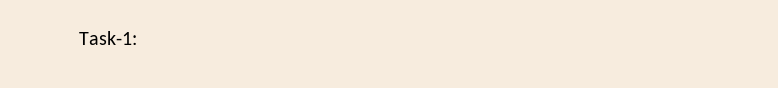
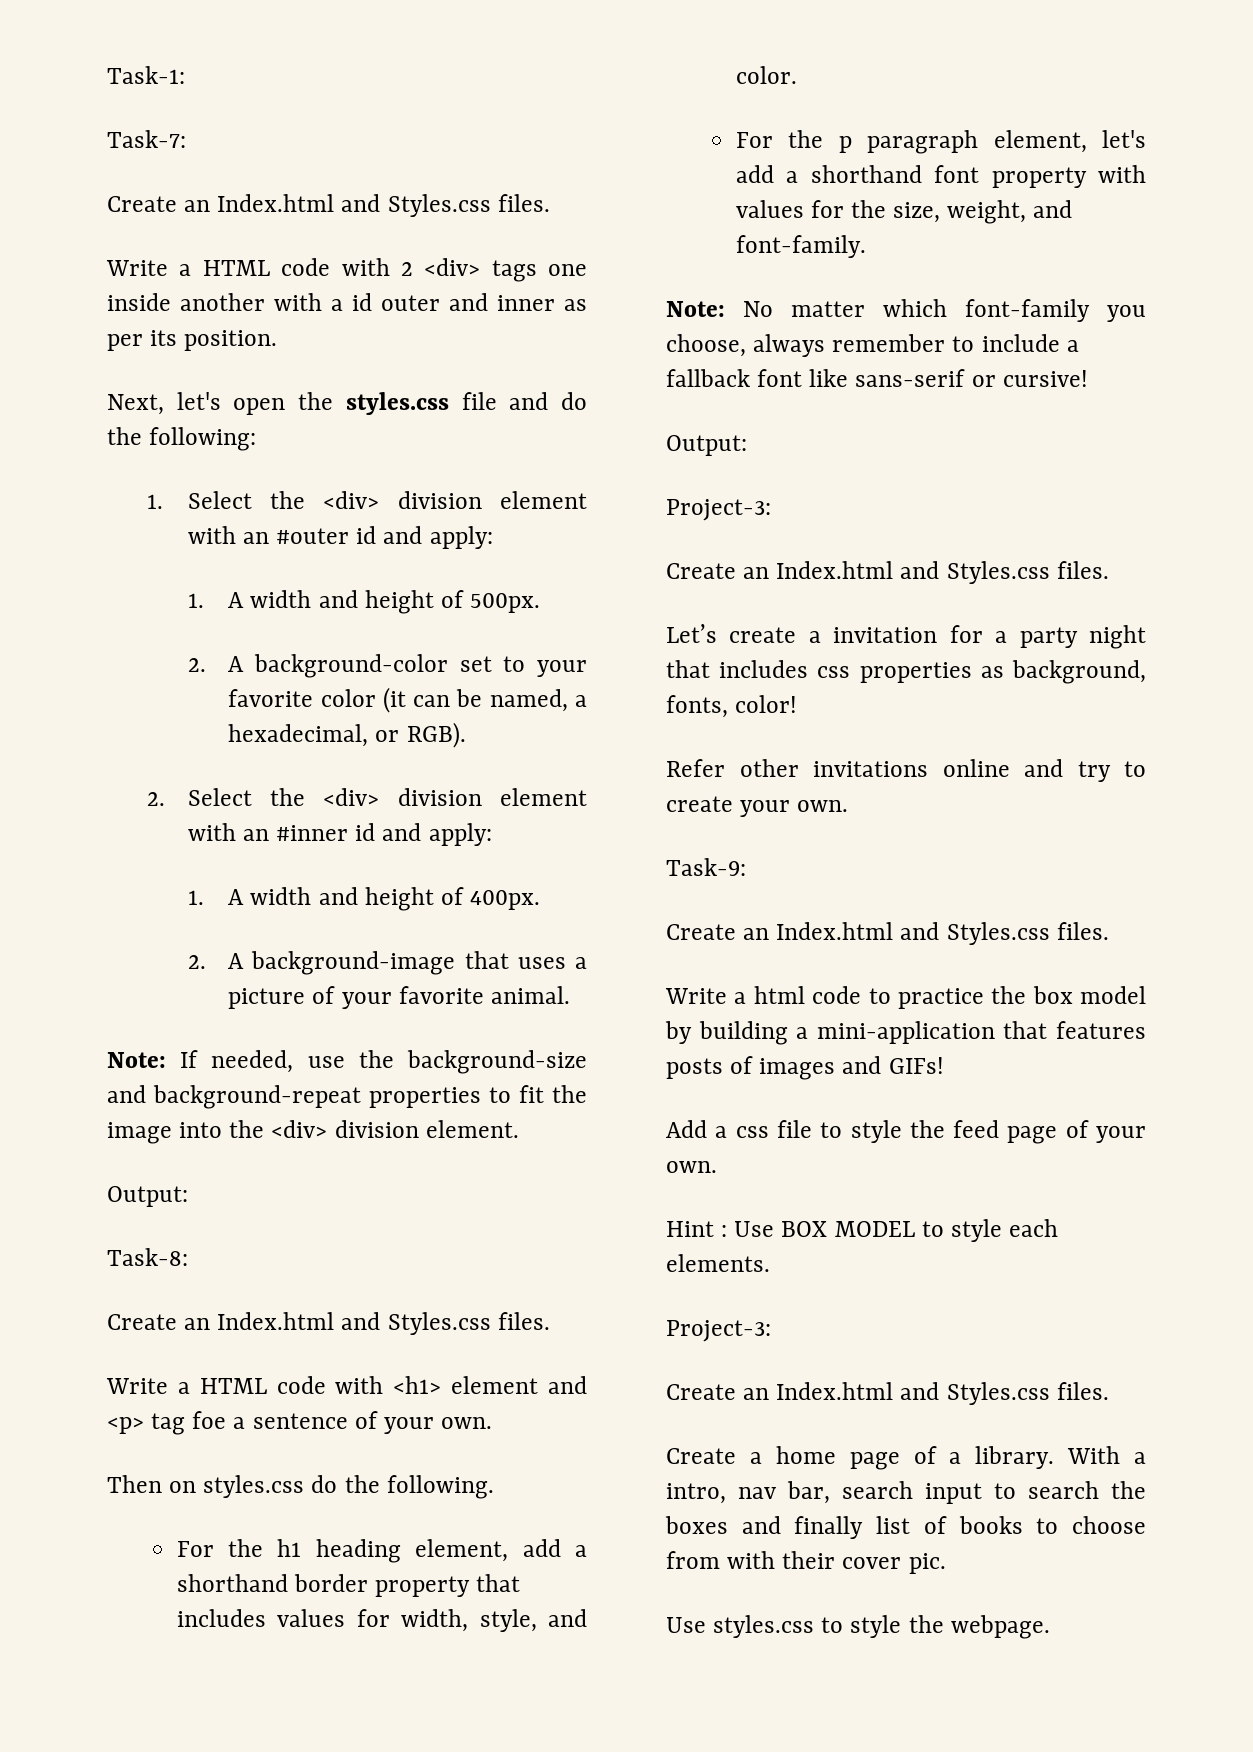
+ Task-7:
+ Create an Index.html and Styles.css files.
+ Write a HTML code with 2 <div> tags one inside another with a id outer and inner as per its position.
+ Next, let's open the styles.css file and do the following:
+ 1. Select the <div> division element with an #outer id and apply:
+ 1. A width and height of 500px.
+ 2. A background-color set to your favorite color (it can be named, a hexadecimal, or RGB).
+ 2. Select the <div> division element with an #inner id and apply:
+ 1. A width and height of 400px.
+ 2. A background-image that uses a picture of your favorite animal.
+ Note: If needed, use the background-size and background-repeat properties to fit the image into the <div> division element.
+ Output:
+ Task-8:
+ Create an Index.html and Styles.css files.
+ Write a HTML code with <h1> element and <p> tag foe a sentence of your own.
+ Then on styles.css do the following.
+ For the h1 heading element, add a shorthand border property that includes values for width, style, and color.
+ For the p paragraph element, let's add a shorthand font property with values for the size, weight, and font-family.
+ Note: No matter which font-family you choose, always remember to include a fallback font like sans-serif or cursive!
+ Output:
+ Project-3:
+ Create an Index.html and Styles.css files.
+ Let’s create a invitation for a party night that includes css properties as background, fonts, color!
+ Refer other invitations online and try to create your own.
+ Task-9:
+ Create an Index.html and Styles.css files.
+ Write a html code to practice the box model by building a mini-application that features posts of images and GIFs!
+ Add a css file to style the feed page of your own.
+ Hint : Use BOX MODEL to style each elements.
+ Project-3:
+ Create an Index.html and Styles.css files.
+ Create a home page of a library. With a intro, nav bar, search input to search the boxes and finally list of books to choose from with their cover pic.
+ Use styles.css to style the webpage.

